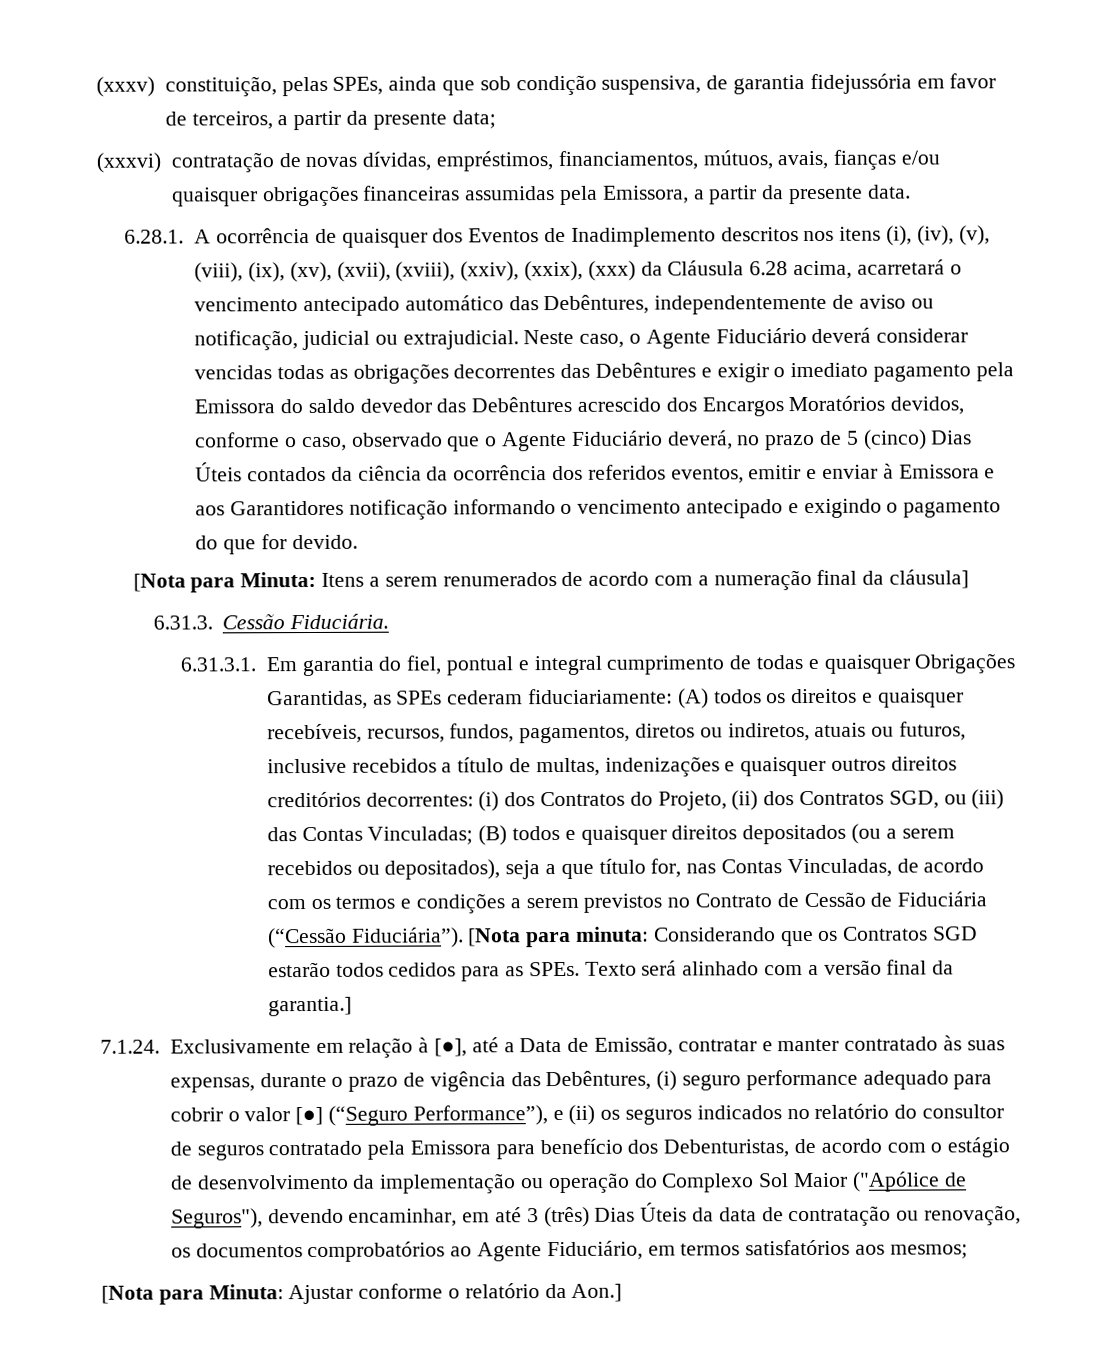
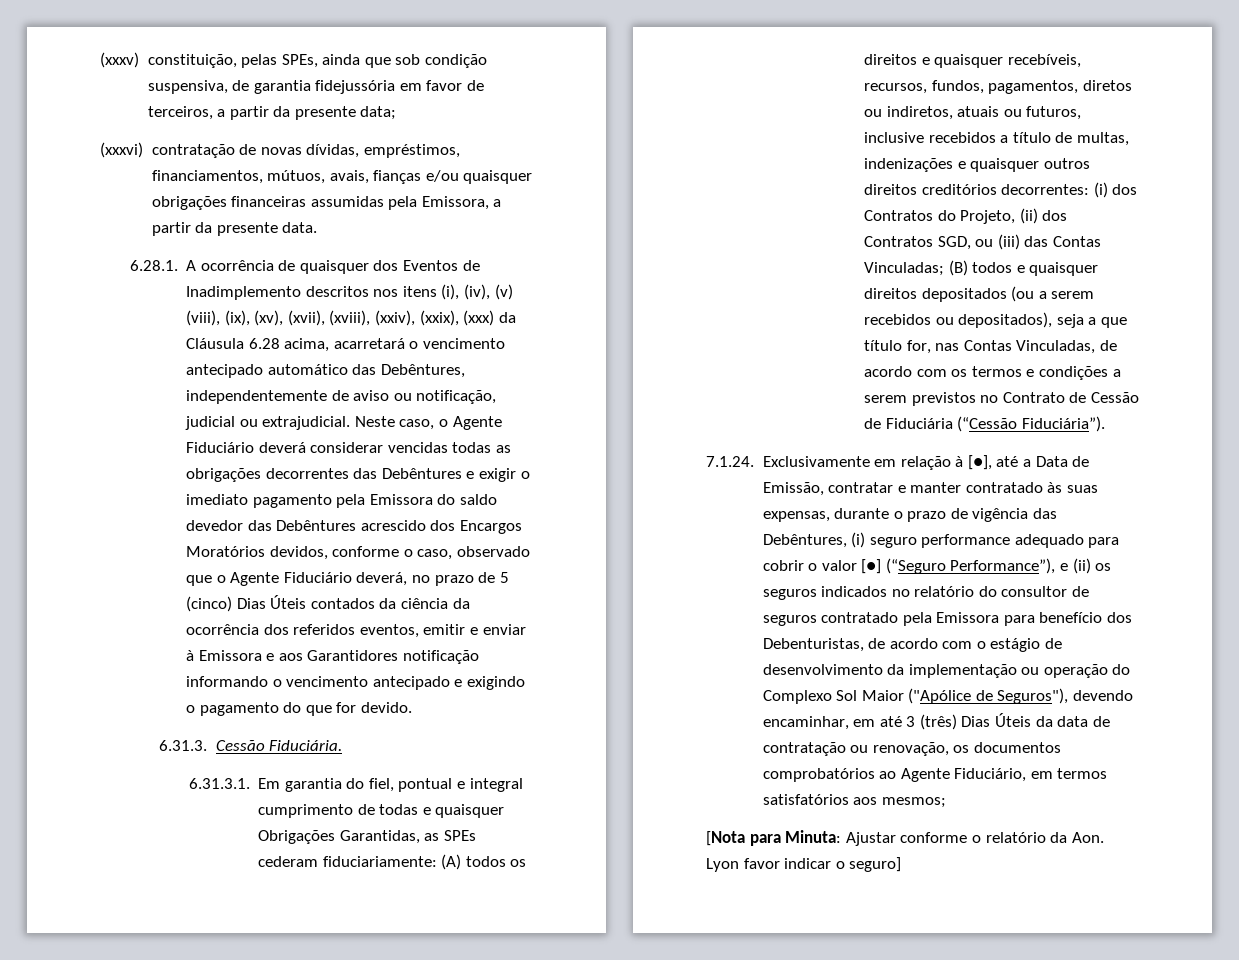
- 6.28.1. A ocorrência de quaisquer dos Eventos de Inadimplemento descritos nos itens (i), (iv), (v), (viii), (ix), (xv), (xvii), (xviii), (xxiv), (xxix), (xxx) da Cláusula 6.28 acima, acarretará o vencimento antecipado automático das Debêntures, independentemente de aviso ou notificação, judicial ou extrajudicial.
+ 6.28.1. A ocorrência de quaisquer dos Eventos de Inadimplemento descritos nos itens (i), (iv), (v) (viii), (ix), (xv), (xvii), (xviii), (xxiv), (xxix), (xxx) da Cláusula 6.28 acima, acarretará o vencimento antecipado automático das Debêntures, independentemente de aviso ou notificação, judicial ou extrajudicial.
- [Nota para Minuta: Itens a serem renumerados de acordo com a numeração final da cláusula]
- [Nota para minuta: Considerando que os Contratos SGD estarão todos cedidos para as SPEs. Texto será alinhado com a versão final da garantia.]
- [Nota para Minuta: Ajustar conforme o relatório da Aon.]
+ [Nota para Minuta: Ajustar conforme o relatório da Aon. Lyon favor indicar o seguro]

